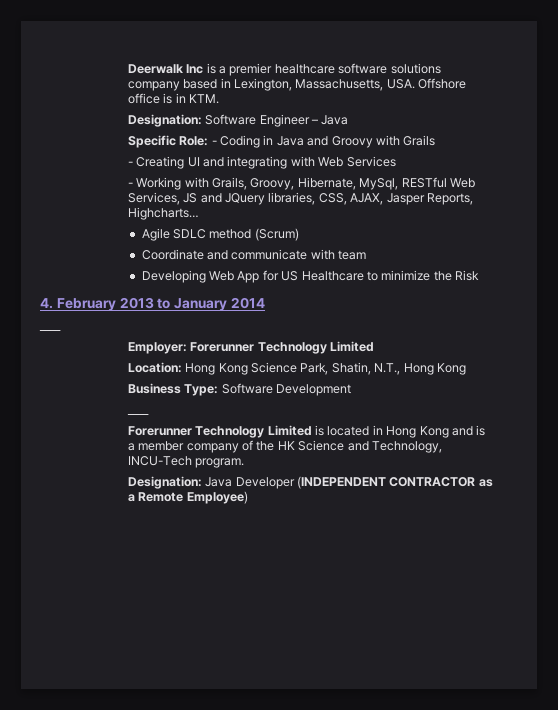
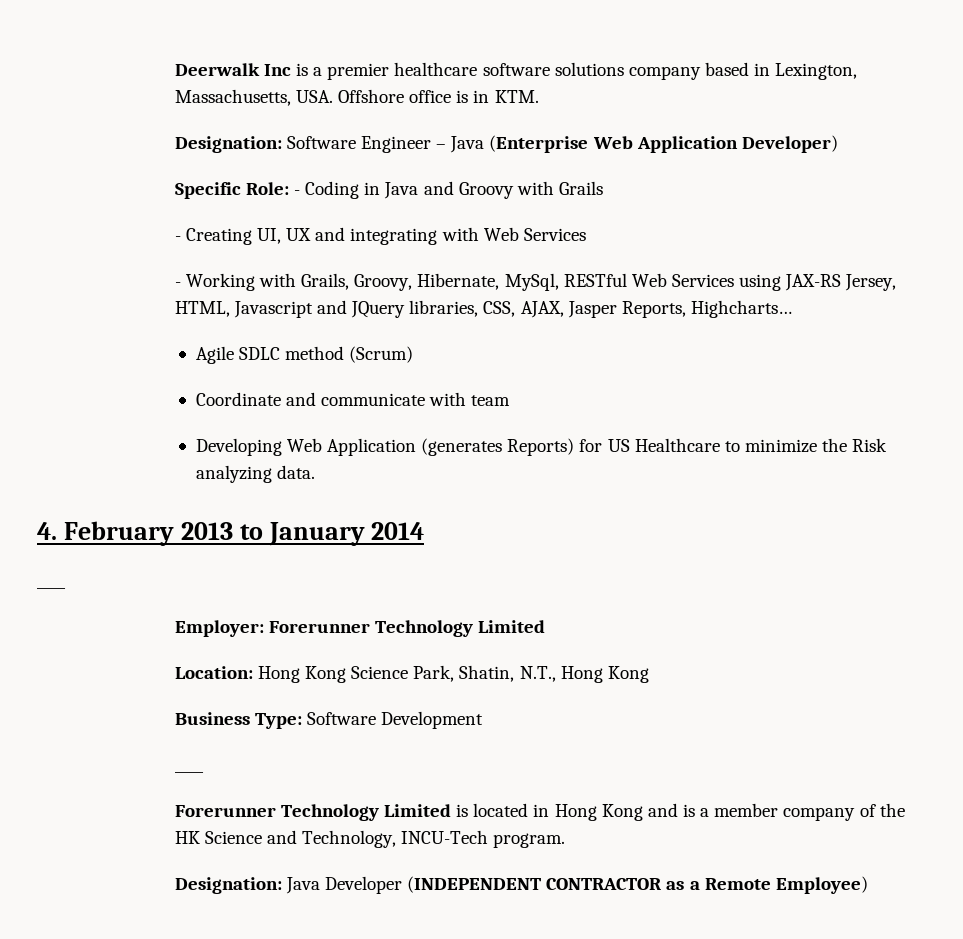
- Designation: Software Engineer – Java
+ Designation: Software Engineer – Java (Enterprise Web Application Developer)
- - Creating UI and integrating with Web Services
+ - Creating UI, UX and integrating with Web Services
- - Working with Grails, Groovy, Hibernate, MySql, RESTful Web Services, JS and JQuery libraries, CSS, AJAX, Jasper Reports, Highcharts…
+ - Working with Grails, Groovy, Hibernate, MySql, RESTful Web Services using JAX-RS Jersey, HTML, Javascript and JQuery libraries, CSS, AJAX, Jasper Reports, Highcharts…
- Developing Web App for US Healthcare to minimize the Risk
+ Developing Web Application (generates Reports) for US Healthcare to minimize the Risk analyzing data.

